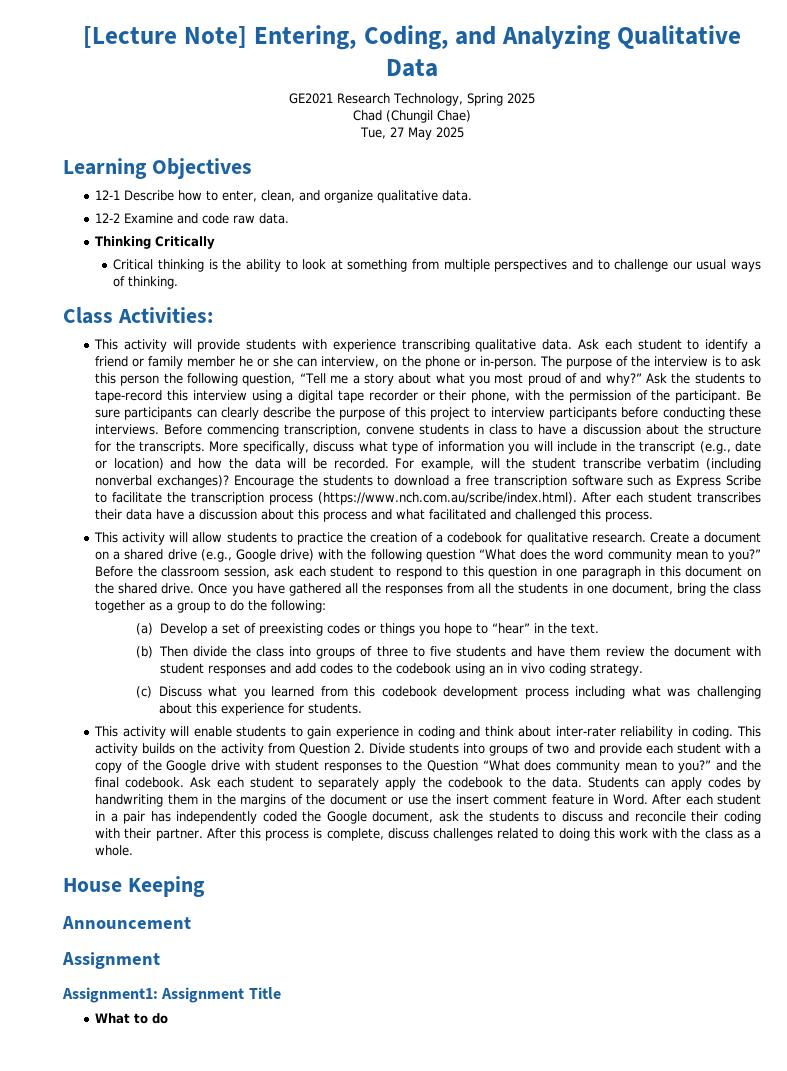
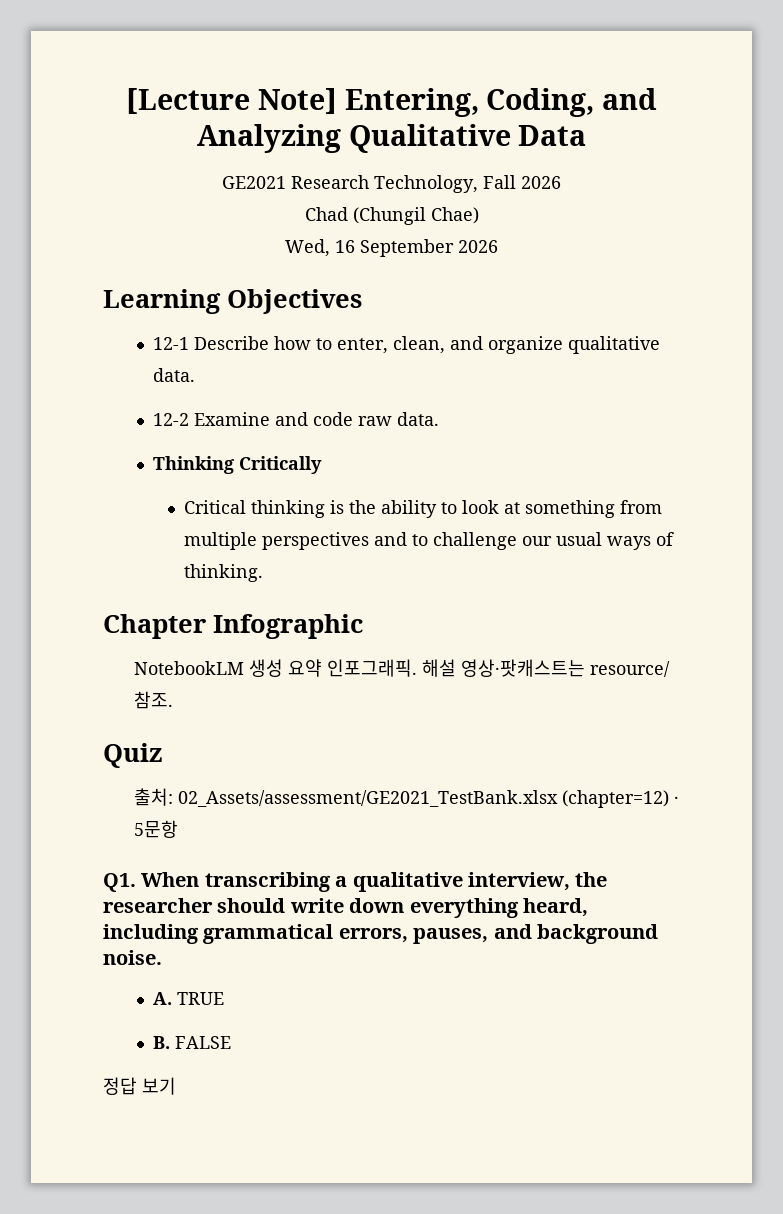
- GE2021 Research Technology, Spring 2025
+ GE2021 Research Technology, Fall 2026
- Tue, 27 May 2025
+ Wed, 16 September 2026
- Class Activities:
- This activity will provide students with experience transcribing qualitative data. Ask each student to identify a friend or family member he or she can interview, on the phone or in-person. The purpose of the interview is to ask this person the following question, “Tell me a story about what you most proud of and why?” Ask the students to tape-record this interview using a digital tape recorder or their phone, with the permission of the participant. Be sure participants can clearly describe the purpose of this project to interview participants before conducting these interviews. Before commencing transcription, convene students in class to have a discussion about the structure for the transcripts. More specifically, discuss what type of information you will include in the transcript (e.g., date or location) and how the data will be recorded. For example, will the student transcribe verbatim (including nonverbal exchanges)? Encourage the students to download a free transcription software such as Express Scribe to facilitate the transcription process (https://www.nch.com.au/scribe/index.html). After each student transcribes their data have a discussion about this process and what facilitated and challenged this process.
- This activity will allow students to practice the creation of a codebook for qualitative research. Create a document on a shared drive (e.g., Google drive) with the following question “What does the word community mean to you?” Before the classroom session, ask each student to respond to this question in one paragraph in this document on the shared drive. Once you have gathered all the responses from all the students in one document, bring the class together as a group to do the following:
- (a) Develop a set of preexisting codes or things you hope to “hear” in the text.
- (b) Then divide the class into groups of three to five students and have them review the document with student responses and add codes to the codebook using an in vivo coding strategy.
- (c) Discuss what you learned from this codebook development process including what was challenging about this experience for students.
- This activity will enable students to gain experience in coding and think about inter-rater reliability in coding. This activity builds on the activity from Question 2. Divide students into groups of two and provide each student with a copy of the Google drive with student responses to the Question “What does community mean to you?” and the final codebook. Ask each student to separately apply the codebook to the data. Students can apply codes by handwriting them in the margins of the document or use the insert comment feature in Word. After each student in a pair has independently coded the Google document, ask the students to discuss and reconcile their coding with their partner. After this process is complete, discuss challenges related to doing this work with the class as a whole.
- House Keeping
- Announcement
- Assignment
- Assignment1: Assignment Title
- What to do
+ Chapter Infographic
+ NotebookLM 생성 요약 인포그래픽. 해설 영상·팟캐스트는 resource/ 참조.
+ Quiz
+ 출처: 02_Assets/assessment/GE2021_TestBank.xlsx (chapter=12) · 5문항
+ Q1. When transcribing a qualitative interview, the researcher should write down everything heard, including grammatical errors, pauses, and background noise.
+ A. TRUE
+ B. FALSE
+ 정답 보기

